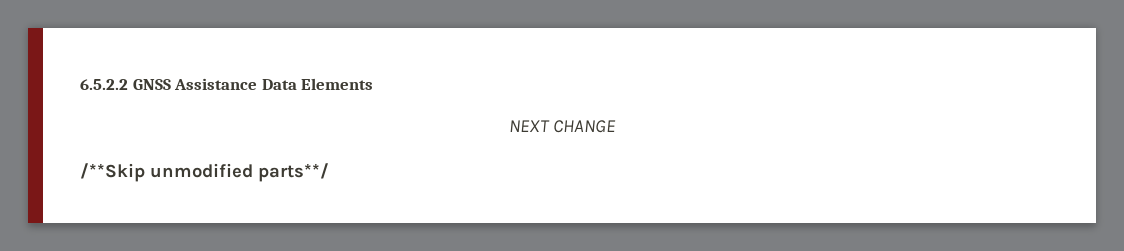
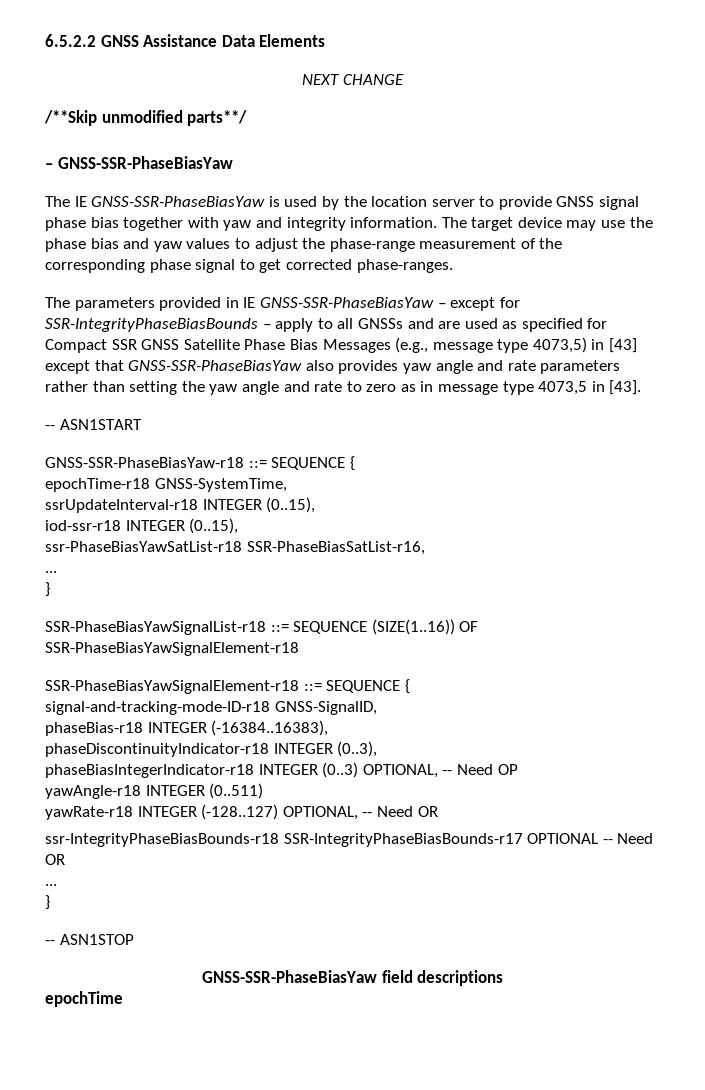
+ – GNSS-SSR-PhaseBiasYaw
+ The IE GNSS-SSR-PhaseBiasYaw is used by the location server to provide GNSS signal phase bias together with yaw and integrity information. The target device may use the phase bias and yaw values to adjust the phase-range measurement of the corresponding phase signal to get corrected phase-ranges.
+ The parameters provided in IE GNSS-SSR-PhaseBiasYaw – except for SSR-IntegrityPhaseBiasBounds – apply to all GNSSs and are used as specified for Compact SSR GNSS Satellite Phase Bias Messages (e.g., message type 4073,5) in [43] except that GNSS-SSR-PhaseBiasYaw also provides yaw angle and rate parameters rather than setting the yaw angle and rate to zero as in message type 4073,5 in [43].
+ -- ASN1START
+ GNSS-SSR-PhaseBiasYaw-r18 ::= SEQUENCE {
+ epochTime-r18 GNSS-SystemTime,
+ ssrUpdateInterval-r18 INTEGER (0..15),
+ iod-ssr-r18 INTEGER (0..15),
+ ssr-PhaseBiasYawSatList-r18 SSR-PhaseBiasSatList-r16,
+ ...
+ }
+ SSR-PhaseBiasYawSignalList-r18 ::= SEQUENCE (SIZE(1..16)) OF SSR-PhaseBiasYawSignalElement-r18
+ SSR-PhaseBiasYawSignalElement-r18 ::= SEQUENCE {
+ signal-and-tracking-mode-ID-r18 GNSS-SignalID,
+ phaseBias-r18 INTEGER (-16384..16383),
+ phaseDiscontinuityIndicator-r18 INTEGER (0..3),
+ phaseBiasIntegerIndicator-r18 INTEGER (0..3) OPTIONAL, -- Need OP
+ yawAngle-r18 INTEGER (0..511)
+ yawRate-r18 INTEGER (-128..127) OPTIONAL, -- Need OR
+ ssr-IntegrityPhaseBiasBounds-r18 SSR-IntegrityPhaseBiasBounds-r17 OPTIONAL -- Need OR
+ ...
+ }
+ -- ASN1STOP
+ GNSS-SSR-PhaseBiasYaw field descriptions
+ epochTime

